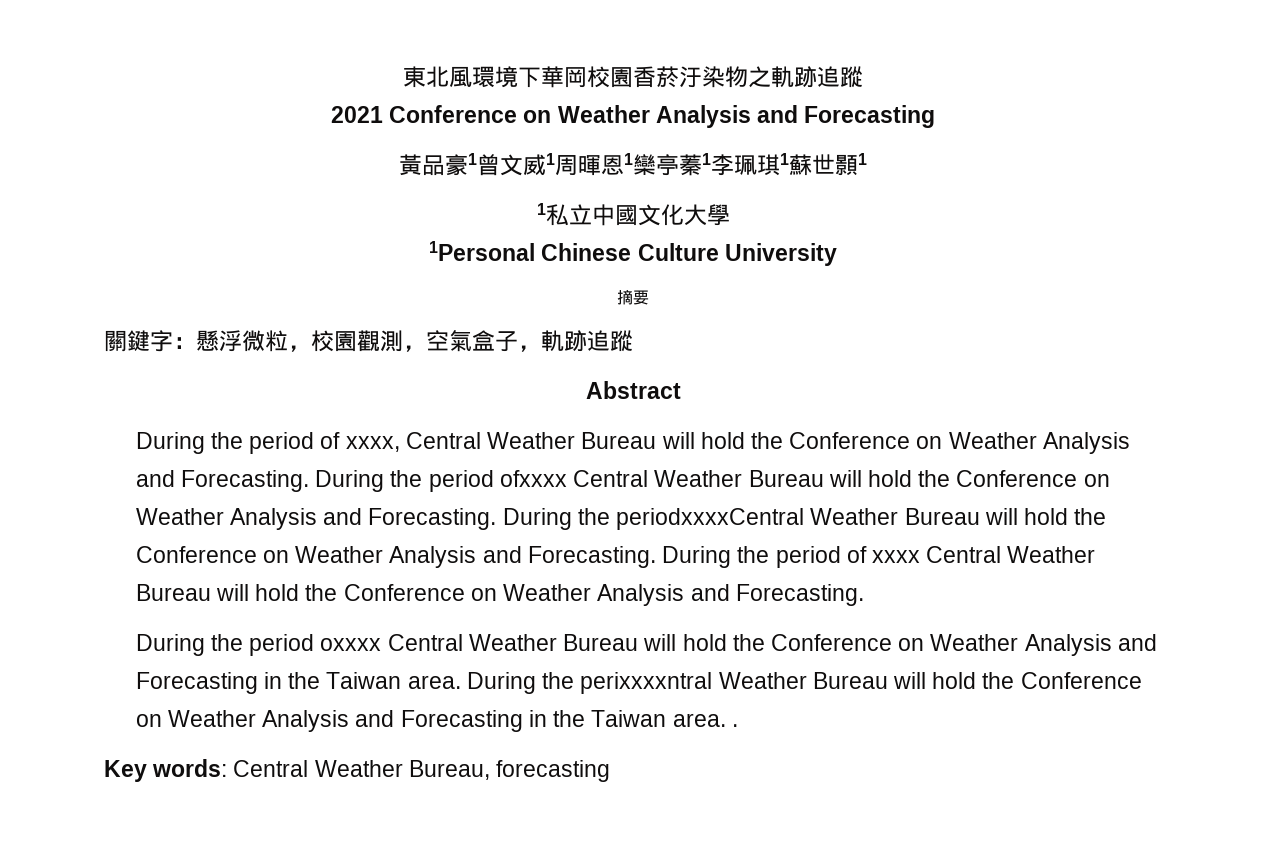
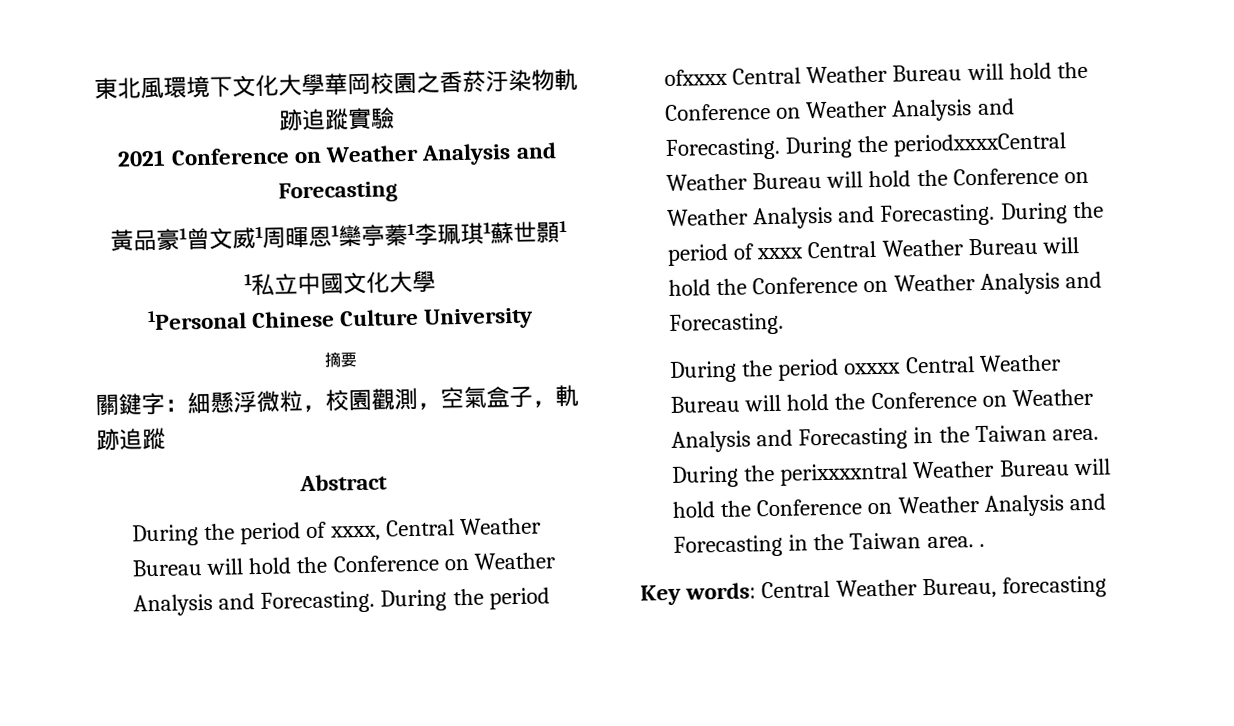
- 東北風環境下華岡校園香菸汙染物之軌跡追蹤
+ 東北風環境下文化大學華岡校園之香菸汙染物軌跡追蹤實驗
- 關鍵字：懸浮微粒，校園觀測，空氣盒子，軌跡追蹤
+ 關鍵字：細懸浮微粒，校園觀測，空氣盒子，軌跡追蹤

